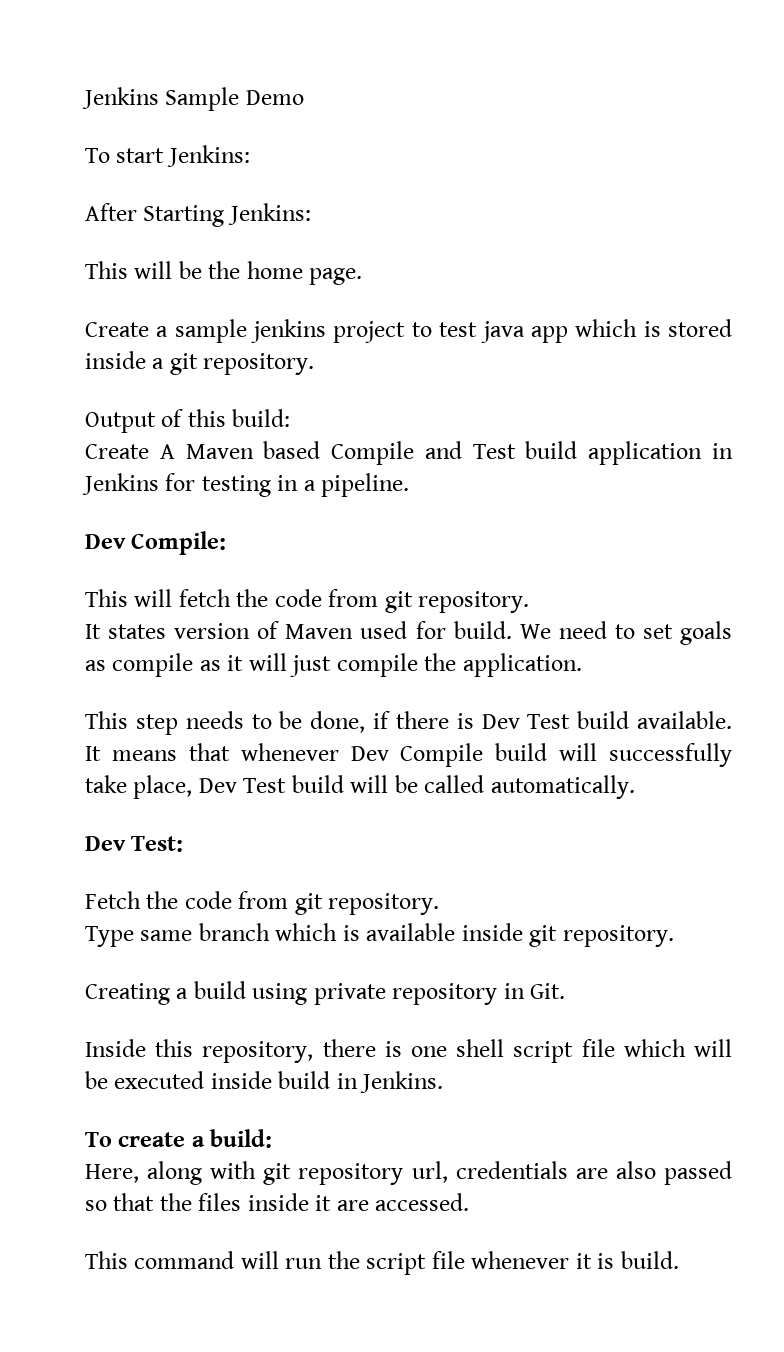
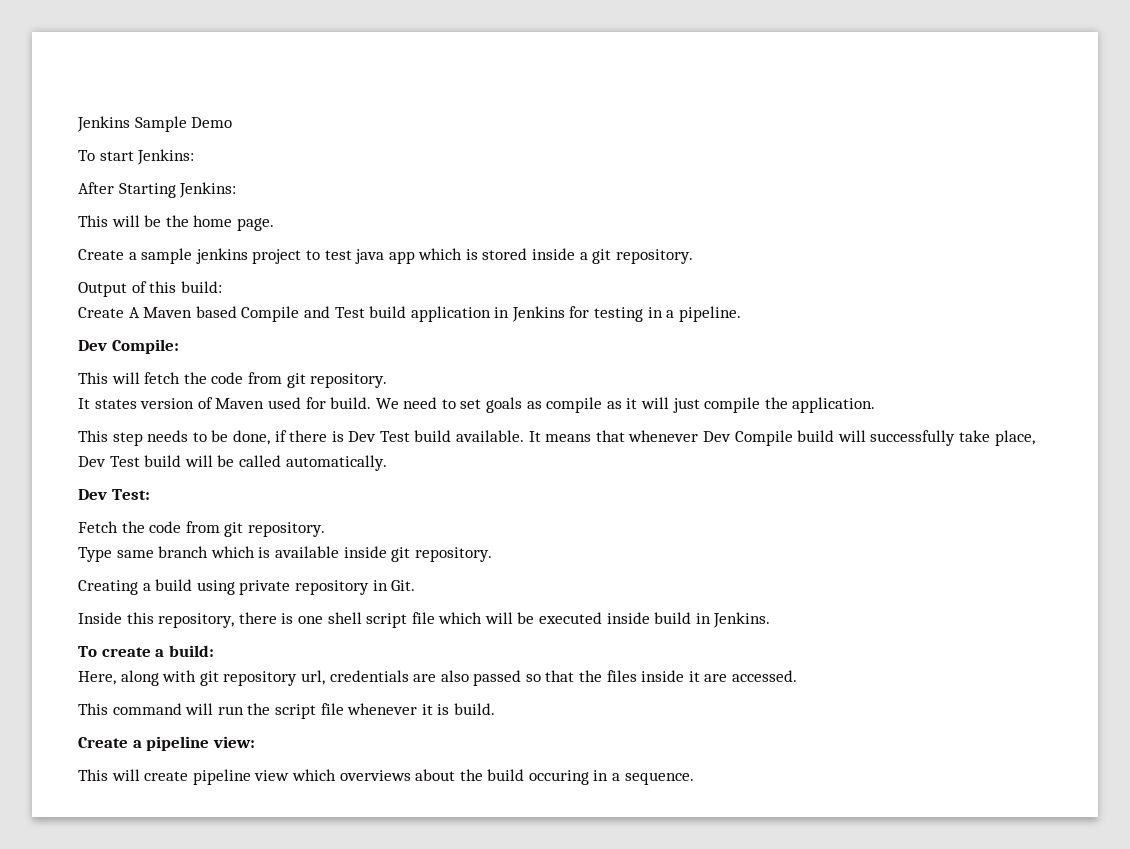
+ Create a pipeline view:
+ This will create pipeline view which overviews about the build occuring in a sequence.

